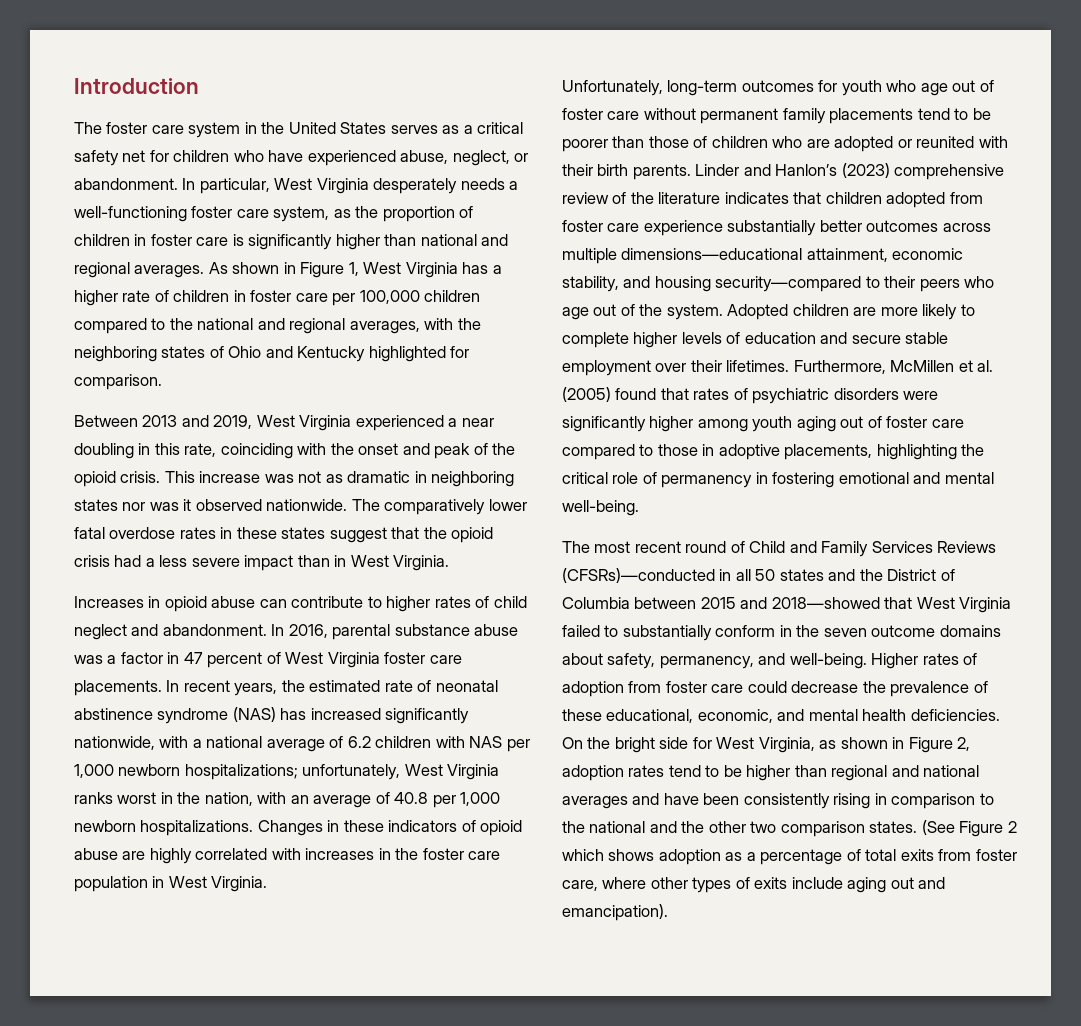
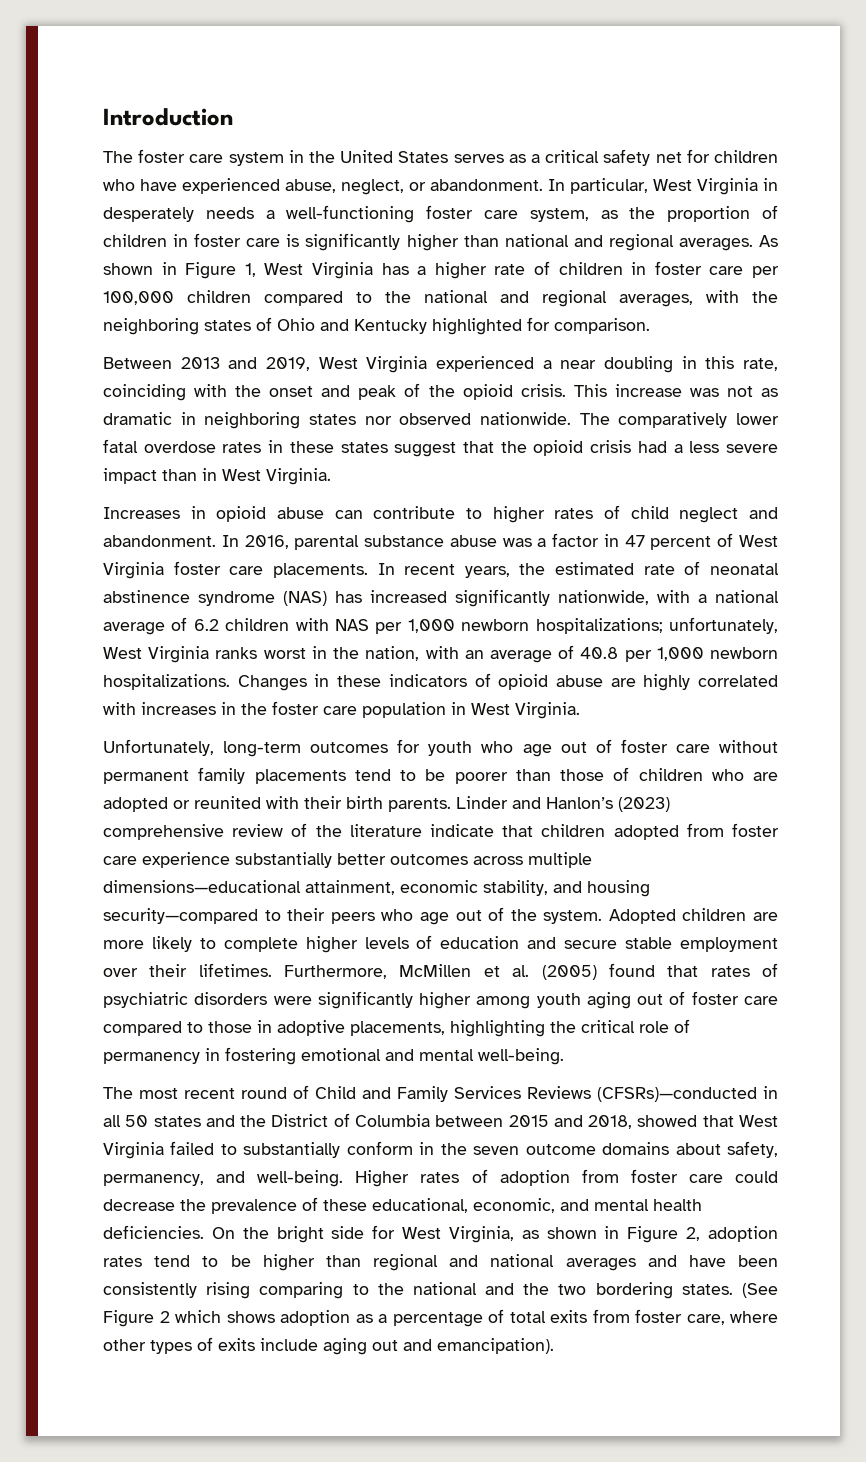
- In particular, West Virginia desperately needs a well-functioning foster care system, as the proportion of children in foster care is significantly higher than national and regional averages.
+ In particular, West Virginia in desperately needs a well-functioning foster care system, as the proportion of children in foster care is significantly higher than national and regional averages.
- This increase was not as dramatic in neighboring states nor was it observed nationwide.
+ This increase was not as dramatic in neighboring states nor observed nationwide.
- Linder and Hanlon’s (2023) comprehensive review of the literature indicates that children adopted from foster care experience substantially better outcomes across multiple dimensions—educational attainment, economic stability, and housing security—compared to their peers who age out of the system.
+ Linder and Hanlon’s (2023) comprehensive review of the literature indicate that children adopted from foster care experience substantially better outcomes across multiple dimensions—educational attainment, economic stability, and housing security—compared to their peers who age out of the system.
- The most recent round of Child and Family Services Reviews (CFSRs)—conducted in all 50 states and the District of Columbia between 2015 and 2018—showed that West Virginia failed to substantially conform in the seven outcome domains about safety, permanency, and well-being.
+ The most recent round of Child and Family Services Reviews (CFSRs)—conducted in all 50 states and the District of Columbia between 2015 and 2018, showed that West Virginia failed to substantially conform in the seven outcome domains about safety, permanency, and well-being.
- On the bright side for West Virginia, as shown in Figure 2, adoption rates tend to be higher than regional and national averages and have been consistently rising in comparison to the national and the other two comparison states.
+ On the bright side for West Virginia, as shown in Figure 2, adoption rates tend to be higher than regional and national averages and have been consistently rising comparing to the national and the two bordering states.

